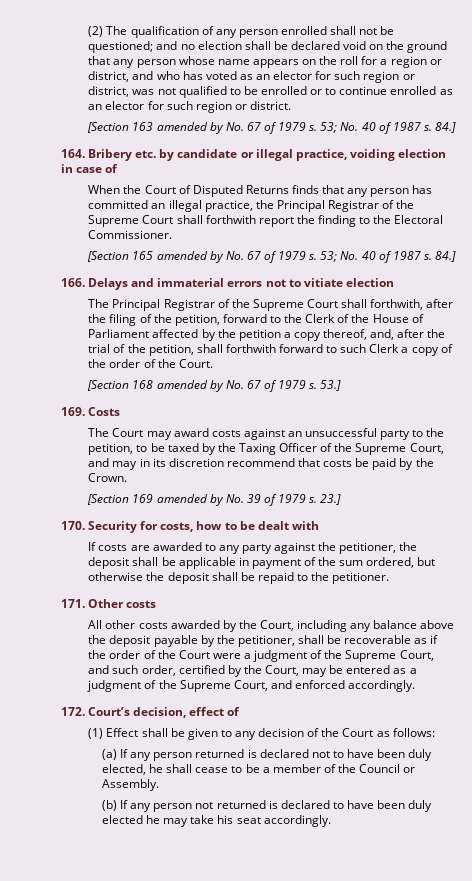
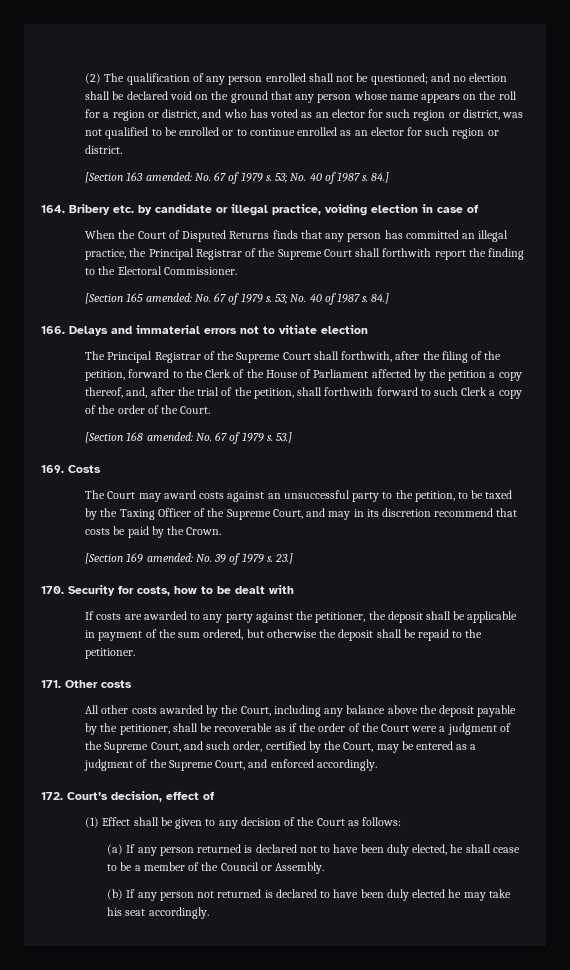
- [Section 163 amended by No. 67 of 1979 s.
+ [Section 163 amended: No. 67 of 1979 s.
- [Section 165 amended by No. 67 of 1979 s.
+ [Section 165 amended: No. 67 of 1979 s.
- [Section 168 amended by No. 67 of 1979 s.
+ [Section 168 amended: No. 67 of 1979 s.
- [Section 169 amended by No. 39 of 1979 s.
+ [Section 169 amended: No. 39 of 1979 s.

